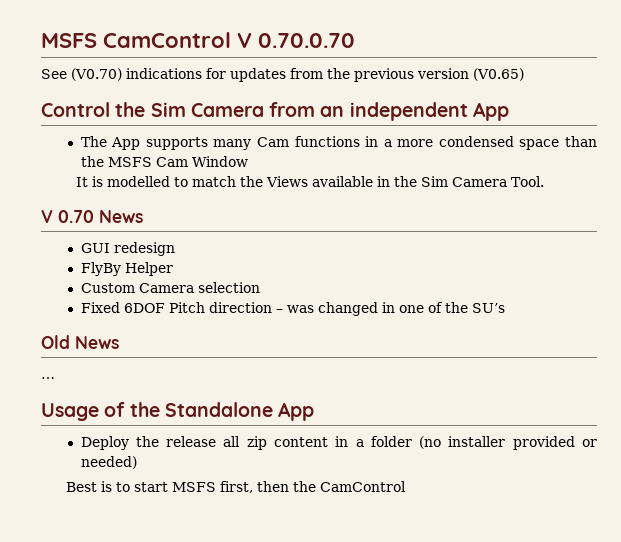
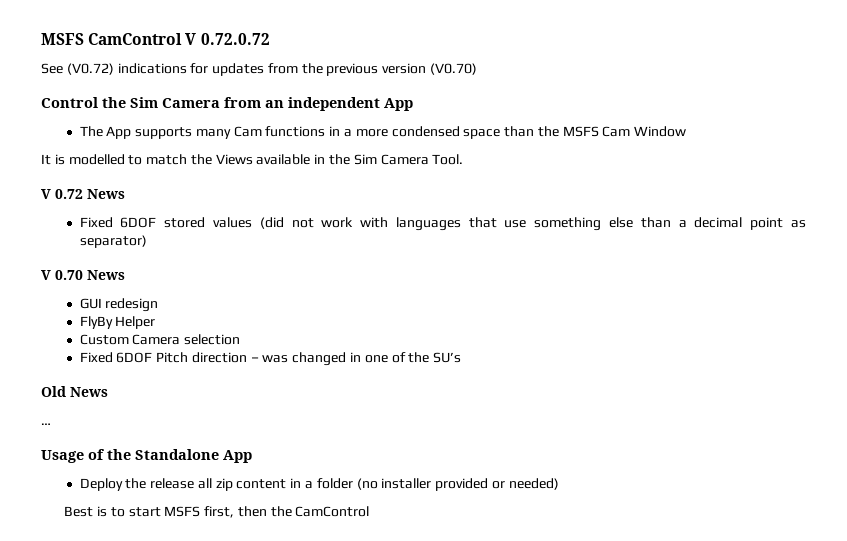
- MSFS CamControl V 0.70.0.70
+ MSFS CamControl V 0.72.0.72
- See (V0.70) indications for updates from the previous version (V0.65)
+ See (V0.72) indications for updates from the previous version (V0.70)
+ V 0.72 News
+ Fixed 6DOF stored values (did not work with languages that use something else than a decimal point as separator)

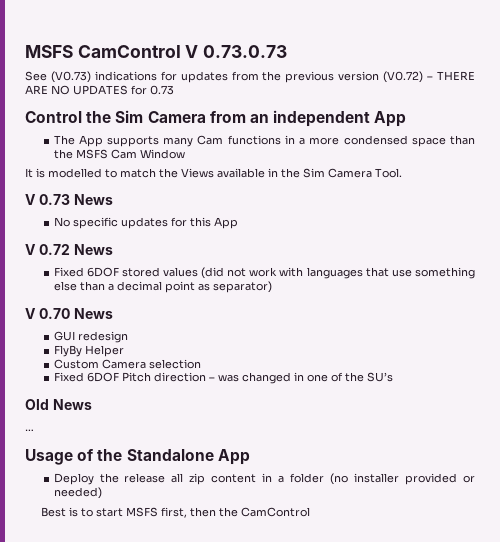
- MSFS CamControl V 0.72.0.72
+ MSFS CamControl V 0.73.0.73
- See (V0.72) indications for updates from the previous version (V0.70)
+ See (V0.73) indications for updates from the previous version (V0.72) – THERE ARE NO UPDATES for 0.73
+ V 0.73 News
+ No specific updates for this App

